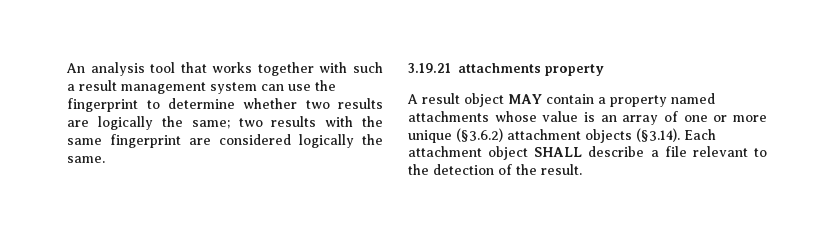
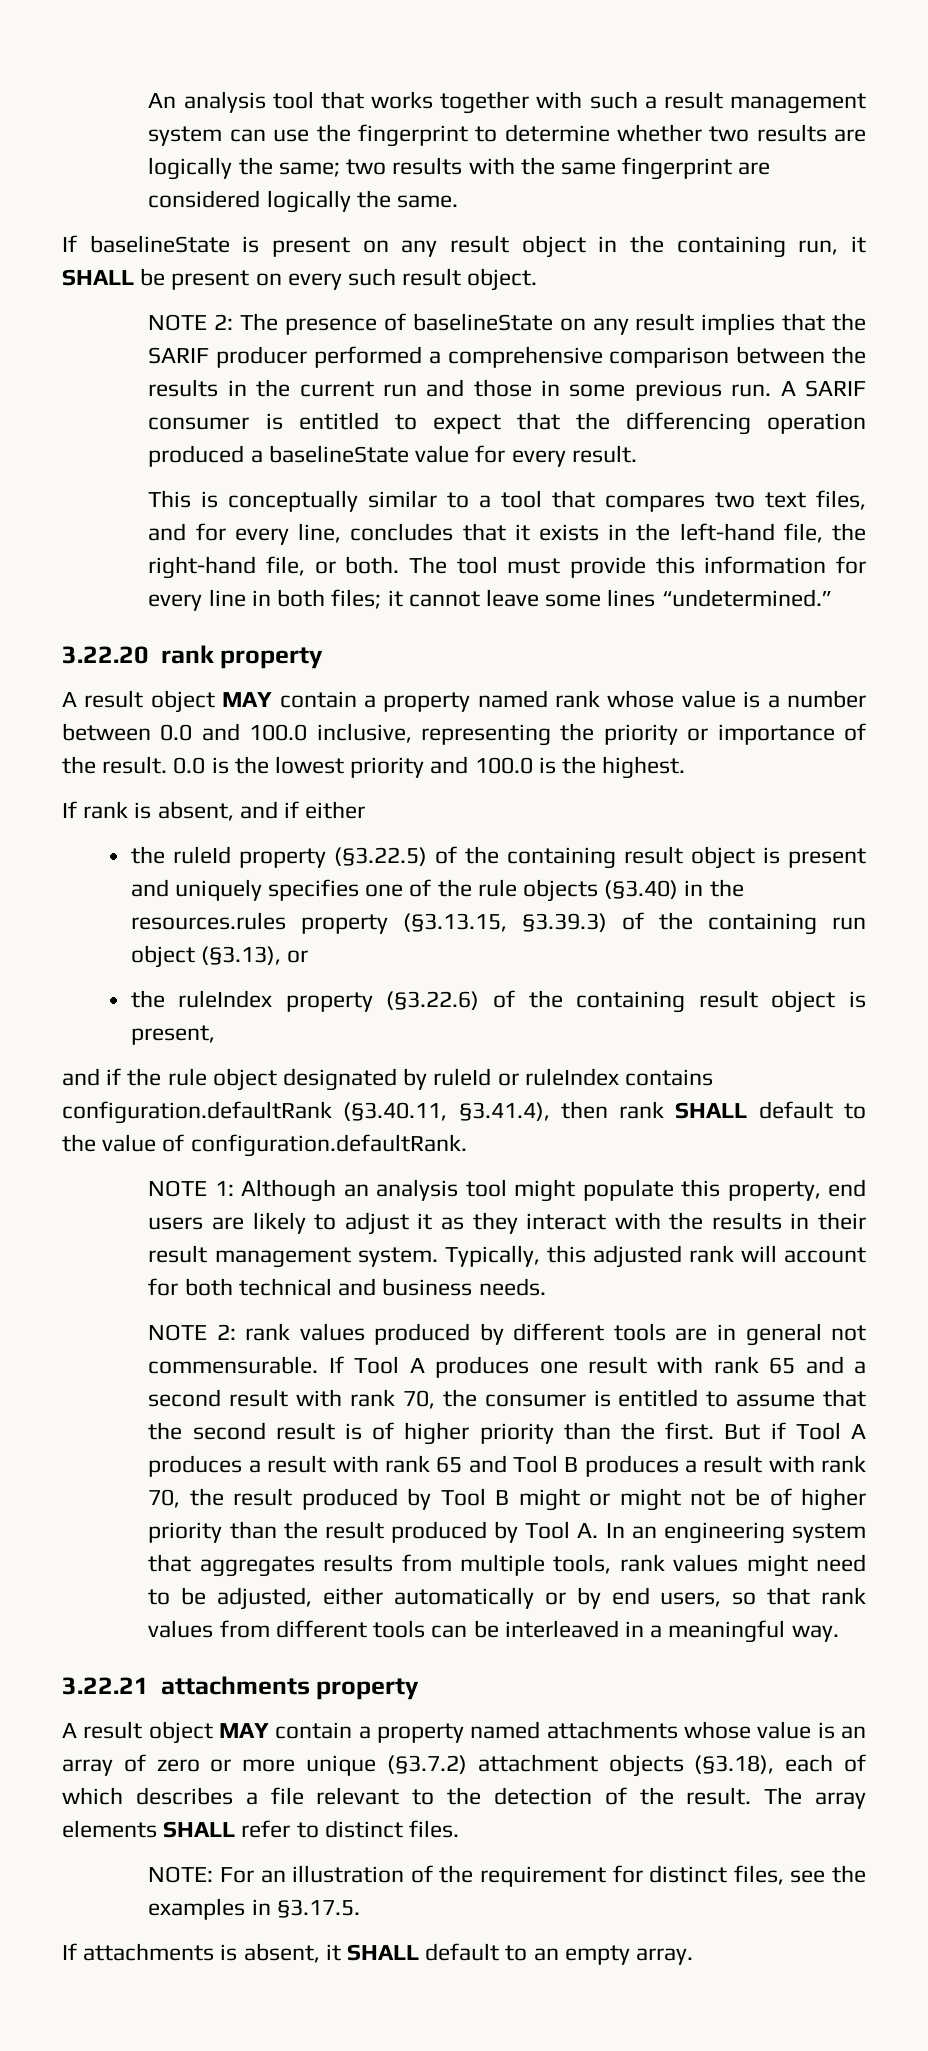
- 3.19.21 attachments property
+ If baselineState is present on any result object in the containing run, it SHALL be present on every such result object.
+ NOTE 2: The presence of baselineState on any result implies that the SARIF producer performed a comprehensive comparison between the results in the current run and those in some previous run. A SARIF consumer is entitled to expect that the differencing operation produced a baselineState value for every result.
+ This is conceptually similar to a tool that compares two text files, and for every line, concludes that it exists in the left-hand file, the right-hand file, or both. The tool must provide this information for every line in both files; it cannot leave some lines “undetermined.”
+ 3.22.20 rank property
+ A result object MAY contain a property named rank whose value is a number between 0.0 and 100.0 inclusive, representing the priority or importance of the result. 0.0 is the lowest priority and 100.0 is the highest.
+ If rank is absent, and if either
+ the ruleId property (§3.22.5) of the containing result object is present and uniquely specifies one of the rule objects (§3.40) in the resources.rules property (§3.13.15, §3.39.3) of the containing run object (§3.13), or
+ the ruleIndex property (§3.22.6) of the containing result object is present,
+ and if the rule object designated by ruleId or ruleIndex contains configuration.defaultRank (§3.40.11, §3.41.4), then rank SHALL default to the value of configuration.defaultRank.
+ NOTE 1: Although an analysis tool might populate this property, end users are likely to adjust it as they interact with the results in their result management system. Typically, this adjusted rank will account for both technical and business needs.
+ NOTE 2: rank values produced by different tools are in general not commensurable. If Tool A produces one result with rank 65 and a second result with rank 70, the consumer is entitled to assume that the second result is of higher priority than the first. But if Tool A produces a result with rank 65 and Tool B produces a result with rank 70, the result produced by Tool B might or might not be of higher priority than the result produced by Tool A. In an engineering system that aggregates results from multiple tools, rank values might need to be adjusted, either automatically or by end users, so that rank values from different tools can be interleaved in a meaningful way.
+ 3.22.21 attachments property
- A result object MAY contain a property named attachments whose value is an array of one or more unique (§3.6.2) attachment objects (§3.14). Each attachment object SHALL describe a file relevant to the detection of the result.
+ A result object MAY contain a property named attachments whose value is an array of zero or more unique (§3.7.2) attachment objects (§3.18), each of which describes a file relevant to the detection of the result.
+ The array elements SHALL refer to distinct files.
+ NOTE: For an illustration of the requirement for distinct files, see the examples in §3.17.5.
+ If attachments is absent, it SHALL default to an empty array.

